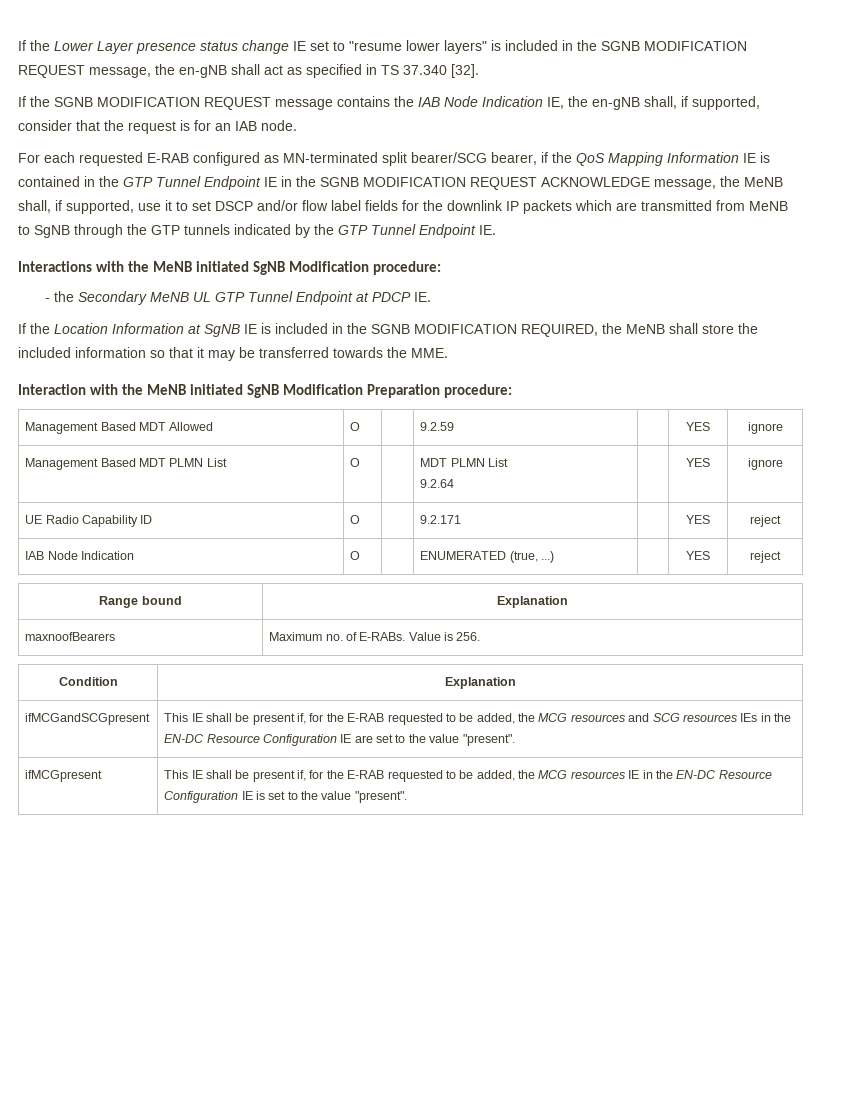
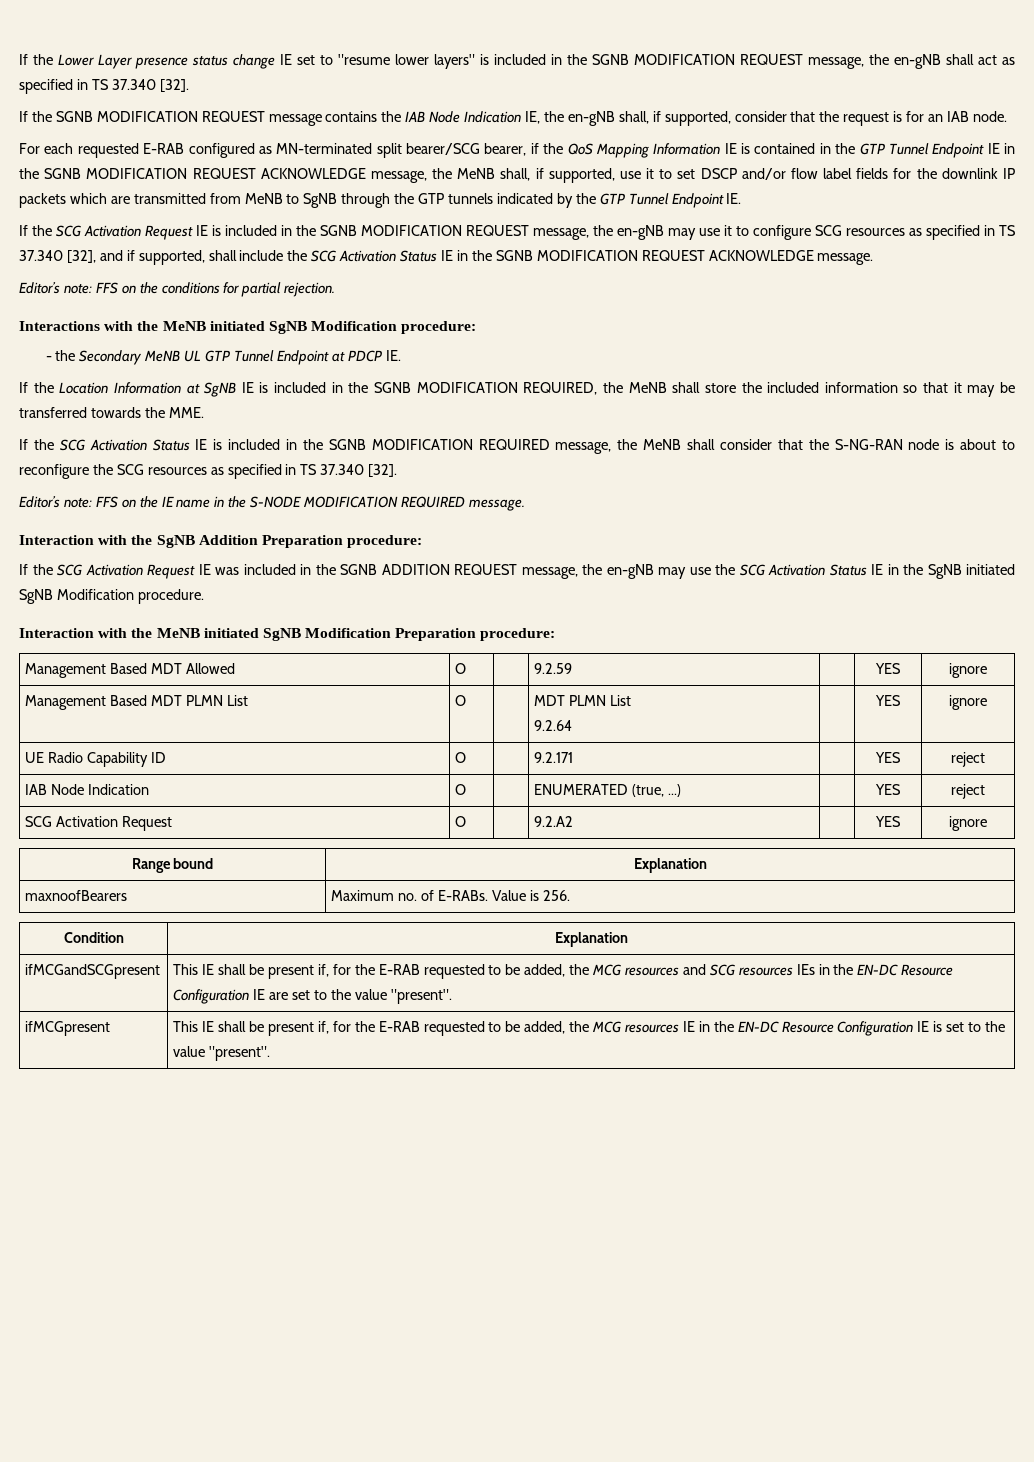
+ If the SCG Activation Request IE is included in the SGNB MODIFICATION REQUEST message, the en-gNB may use it to configure SCG resources as specified in TS 37.340 [32], and if supported, shall include the SCG Activation Status IE in the SGNB MODIFICATION REQUEST ACKNOWLEDGE message.
+ Editor’s note: FFS on the conditions for partial rejection.
+ If the SCG Activation Status IE is included in the SGNB MODIFICATION REQUIRED message, the MeNB shall consider that the S-NG-RAN node is about to reconfigure the SCG resources as specified in TS 37.340 [32].
+ Editor’s note: FFS on the IE name in the S-NODE MODIFICATION REQUIRED message.
+ Interaction with the SgNB Addition Preparation procedure:
+ If the SCG Activation Request IE was included in the SGNB ADDITION REQUEST message, the en-gNB may use the SCG Activation Status IE in the SgNB initiated SgNB Modification procedure.
+ SCG Activation Request | O | | 9.2.A2 | | YES | ignore

